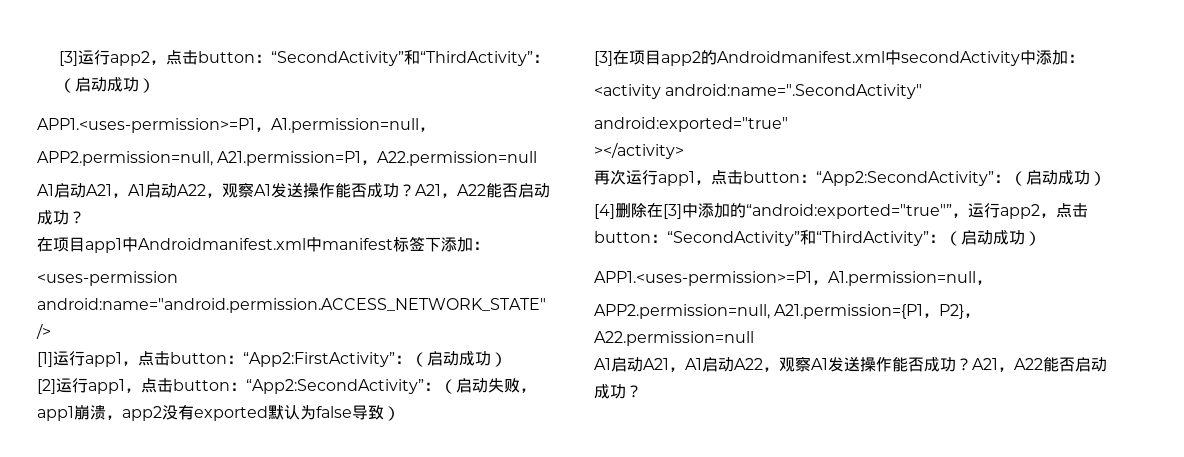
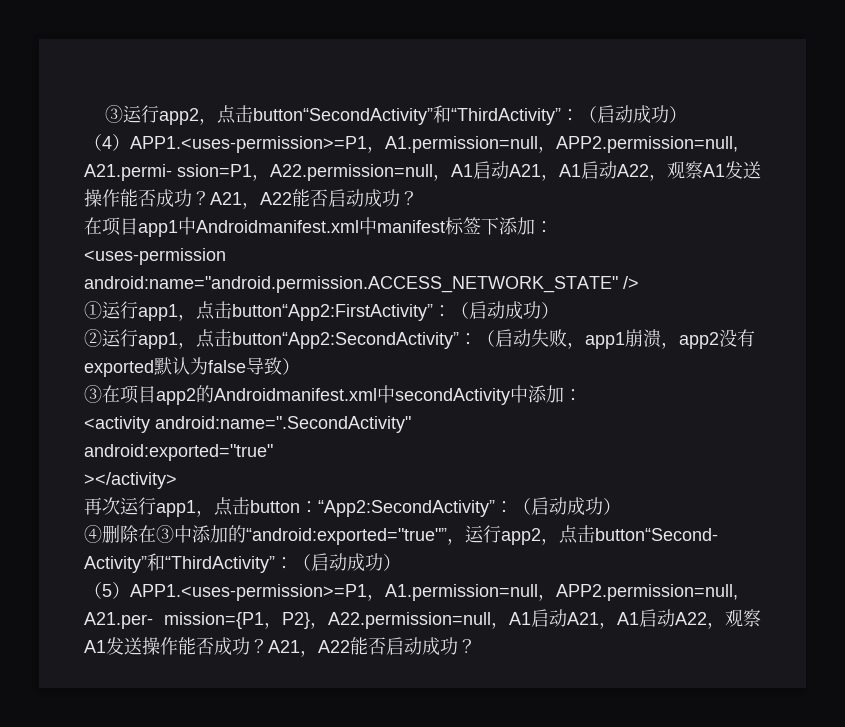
- [3]运行app2，点击button：“SecondActivity”和“ThirdActivity”：（启动成功）
- APP1.<uses-permission>=P1，A1.permission=null，
- APP2.permission=null, A21.permission=P1，A22.permission=null
- A1启动A21，A1启动A22，观察A1发送操作能否成功？
+ ③运行app2，点击button“SecondActivity”和“ThirdActivity”：（启动成功）
+ （4）APP1.<uses-permission>=P1，A1.permission=null，APP2.permission=null, A21.permi- ssion=P1，A22.permission=null，A1启动A21，A1启动A22，观察A1发送操作能否成功？
- [1]运行app1，点击button：“App2:FirstActivity”：（启动成功）
- [2]运行app1，点击button：“App2:SecondActivity”：（启动失败，app1崩溃，app2没有exported默认为false导致）
+ ①运行app1，点击button“App2:FirstActivity”：（启动成功）
+ ②运行app1，点击button“App2:SecondActivity”：（启动失败，app1崩溃，app2没有exported默认为false导致）
- [3]在项目app2的Androidmanifest.xml中secondActivity中添加：
+ ③在项目app2的Androidmanifest.xml中secondActivity中添加：
- [4]删除在[3]中添加的“android:exported="true"”，运行app2，点击button：“SecondActivity”和“ThirdActivity”：（启动成功）
- APP1.<uses-permission>=P1，A1.permission=null，
- APP2.permission=null, A21.permission={P1，P2}，A22.permission=null
- A1启动A21，A1启动A22，观察A1发送操作能否成功？
+ ④删除在③中添加的“android:exported="true"”，运行app2，点击button“Second- Activity”和“ThirdActivity”：（启动成功）
+ （5）APP1.<uses-permission>=P1，A1.permission=null，APP2.permission=null, A21.per- mission={P1，P2}，A22.permission=null，A1启动A21，A1启动A22，观察A1发送操作能否成功？

